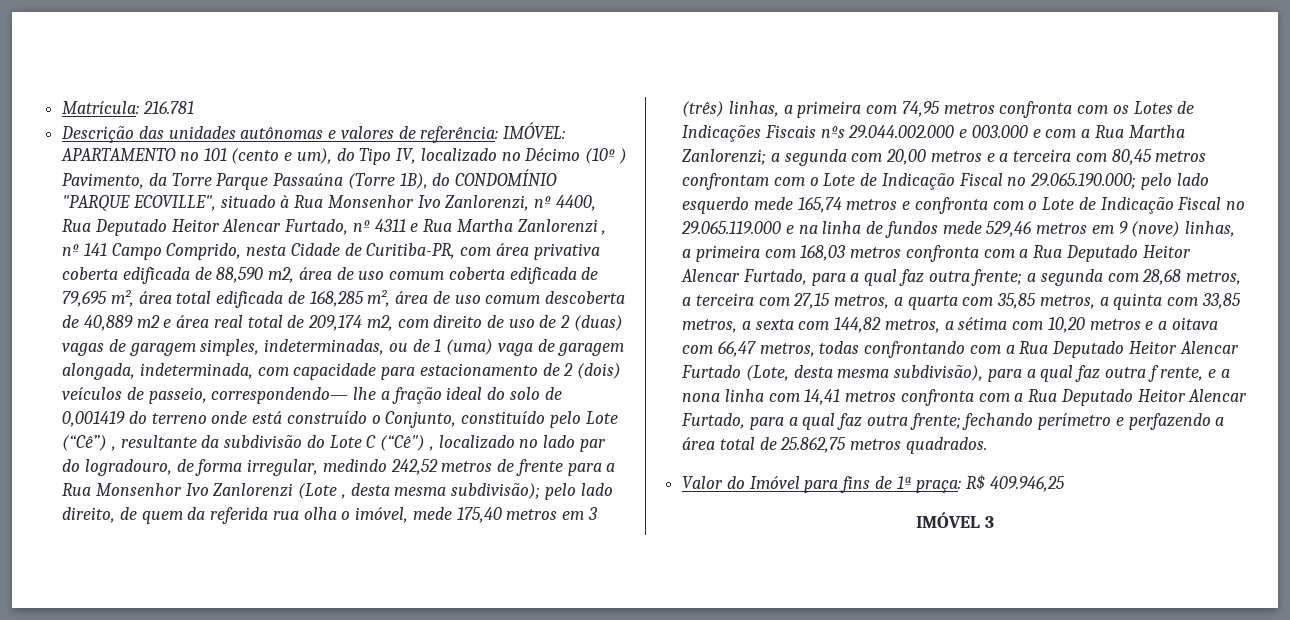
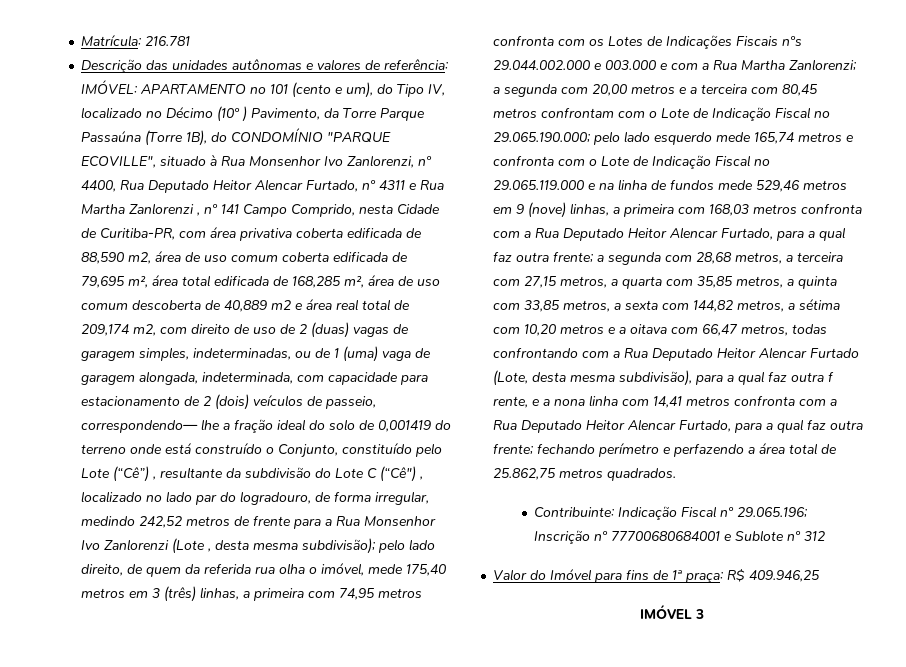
+ Contribuinte: Indicação Fiscal nº 29.065.196; Inscrição nº 77700680684001 e Sublote nº 312

